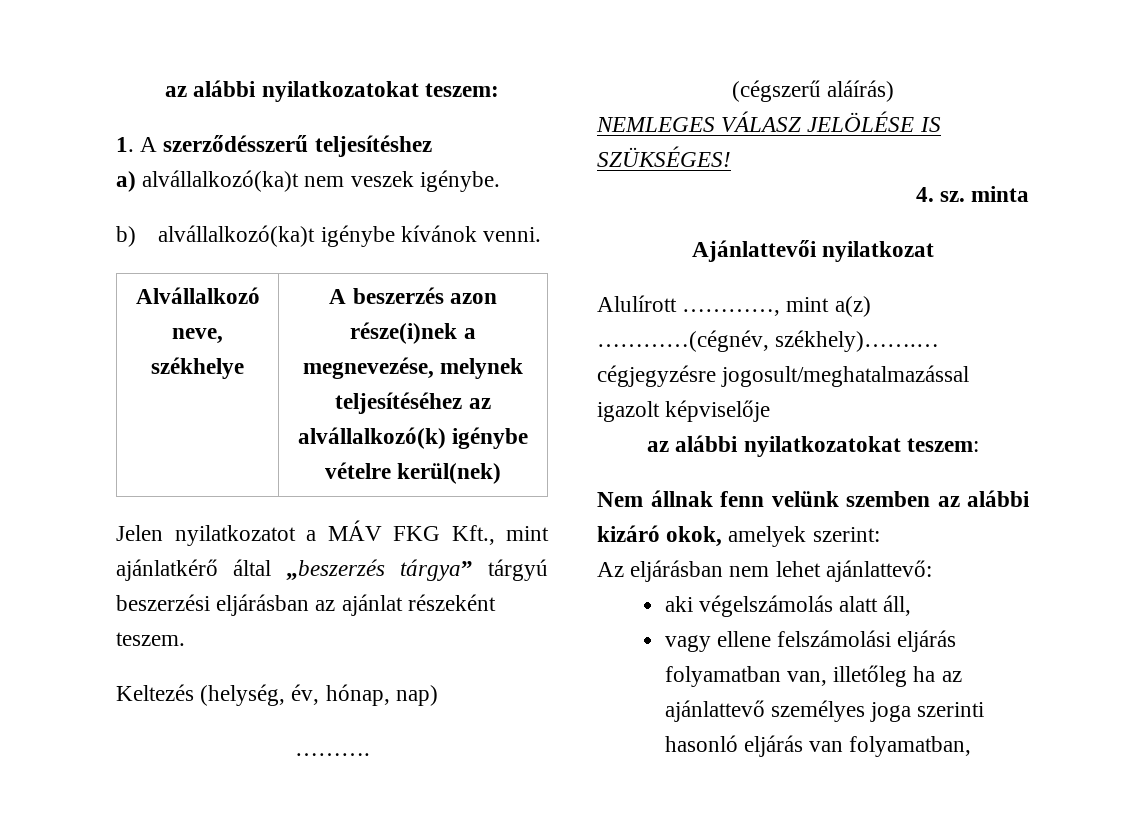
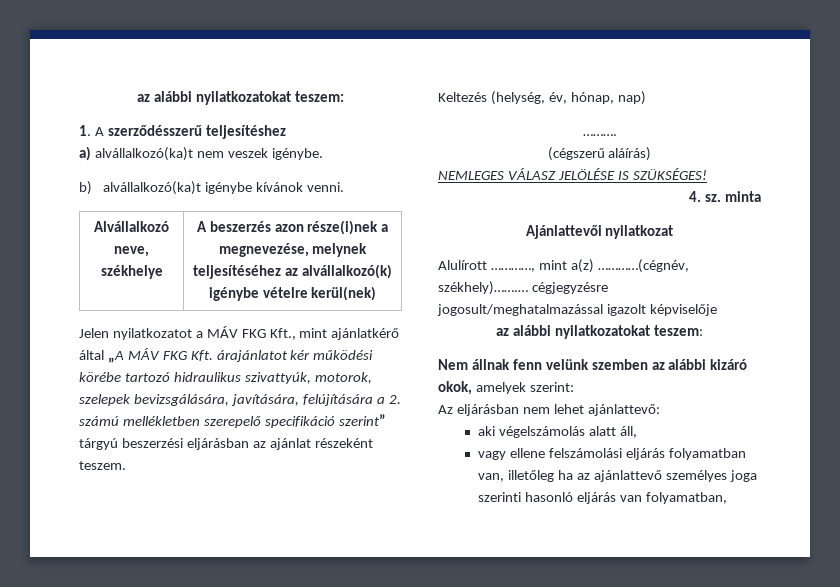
- Jelen nyilatkozatot a MÁV FKG Kft., mint ajánlatkérő által „beszerzés tárgya” tárgyú beszerzési eljárásban az ajánlat részeként teszem.
+ Jelen nyilatkozatot a MÁV FKG Kft., mint ajánlatkérő által „A MÁV FKG Kft. árajánlatot kér működési körébe tartozó hidraulikus szivattyúk, motorok, szelepek bevizsgálására, javítására, felújítására a 2. számú mellékletben szerepelő specifikáció szerint” tárgyú beszerzési eljárásban az ajánlat részeként teszem.

